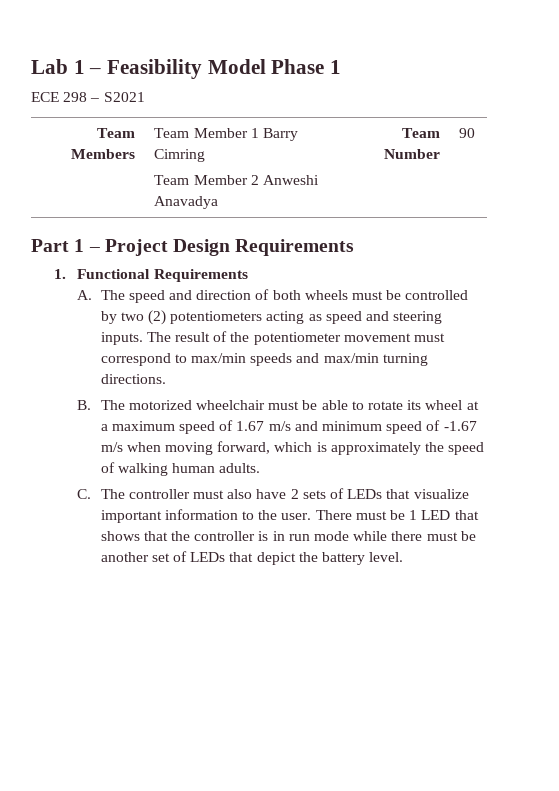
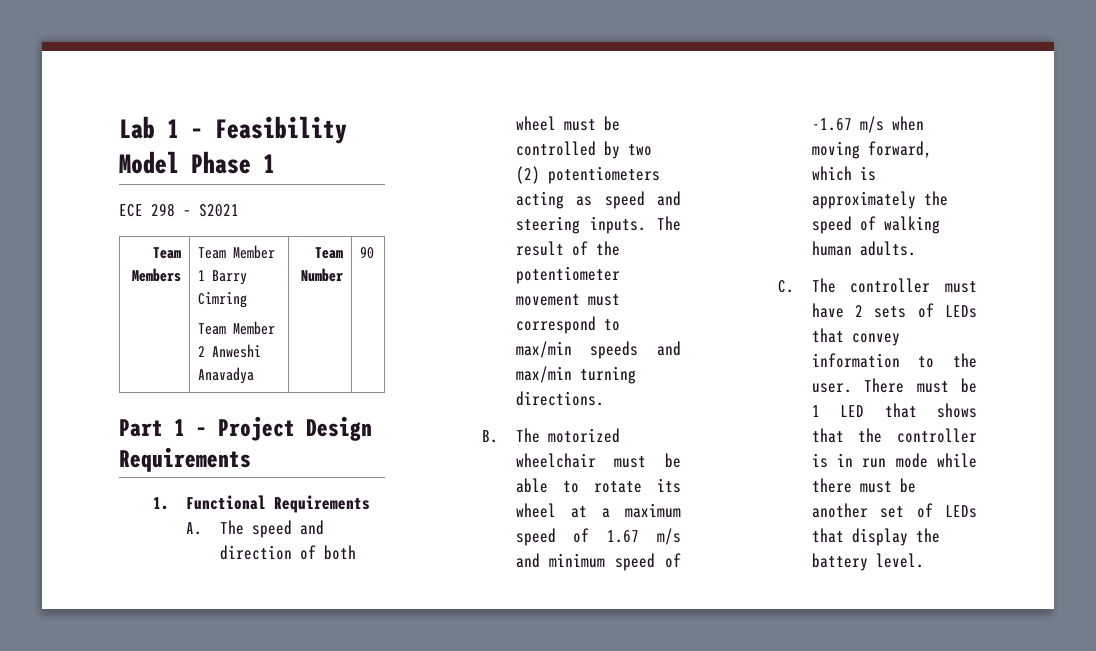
- A. The speed and direction of both wheels must be controlled by two (2) potentiometers acting as speed and steering inputs.
+ A. The speed and direction of both wheel must be controlled by two (2) potentiometers acting as speed and steering inputs.
- C. The controller must also have 2 sets of LEDs that visualize important information to the user.
+ C. The controller must have 2 sets of LEDs that convey information to the user.
- There must be 1 LED that shows that the controller is in run mode while there must be another set of LEDs that depict the battery level.
+ There must be 1 LED that shows that the controller is in run mode while there must be another set of LEDs that display the battery level.

